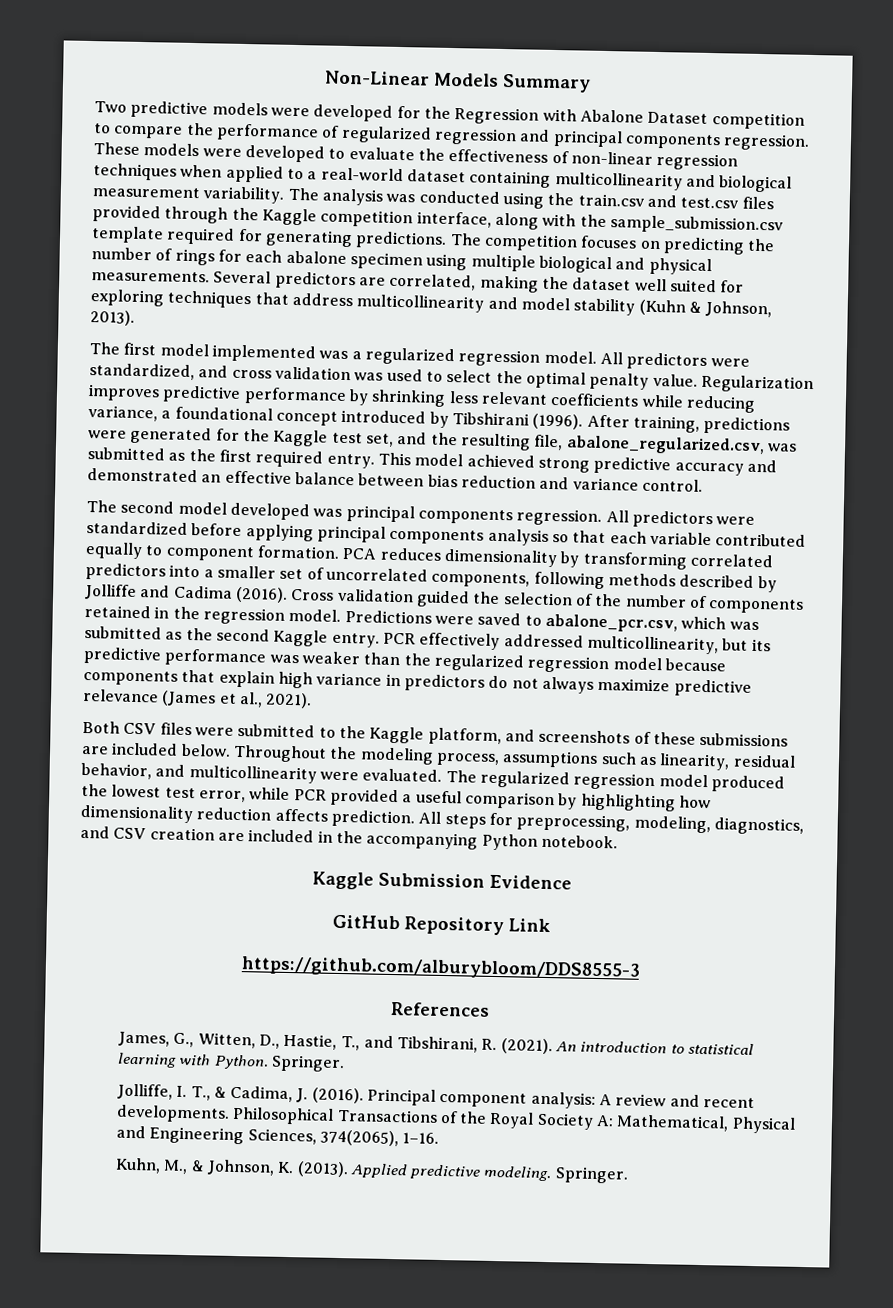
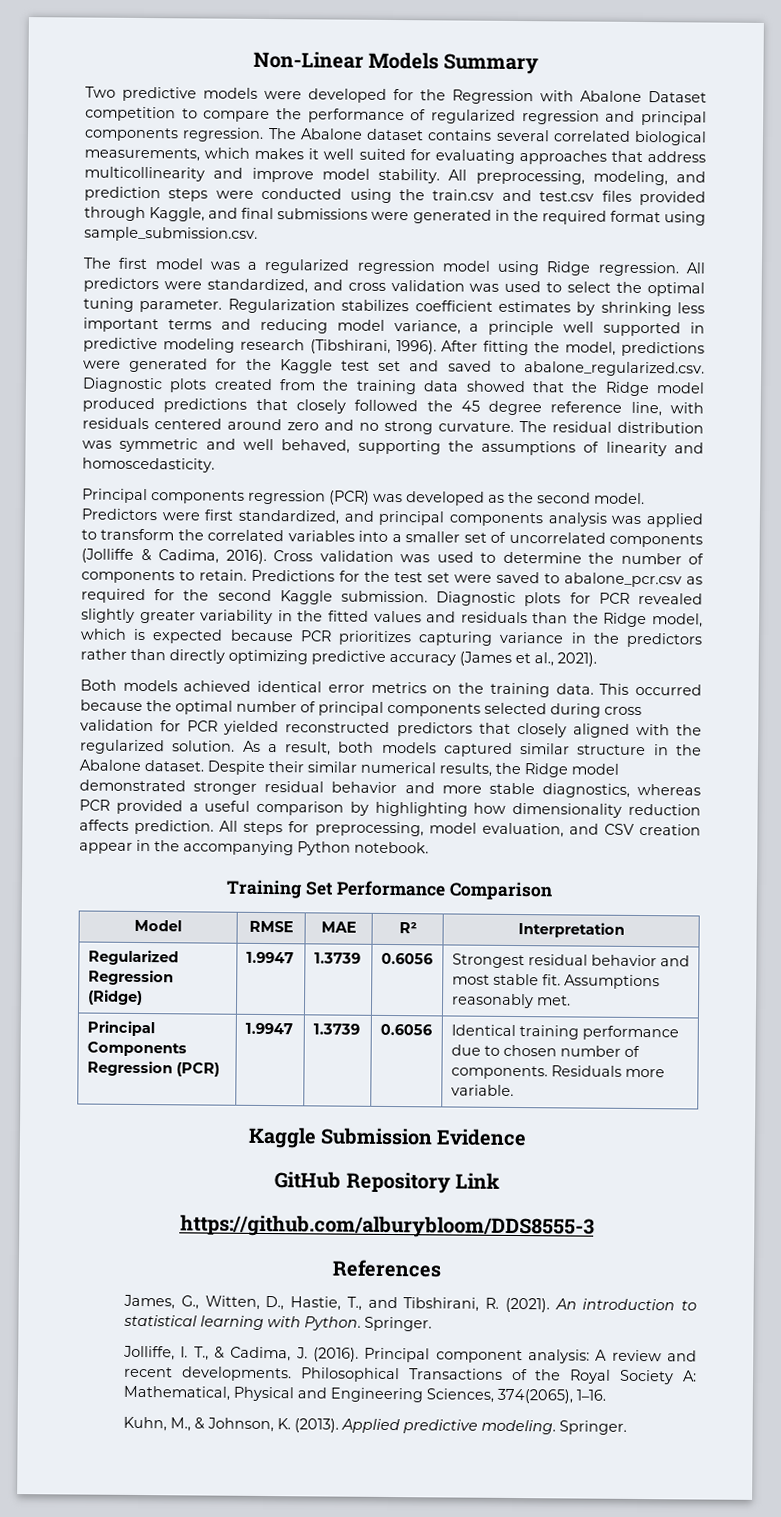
- These models were developed to evaluate the effectiveness of non-linear regression techniques when applied to a real-world dataset containing multicollinearity and biological measurement variability. The analysis was conducted using the train.csv and test.csv files provided through the Kaggle competition interface, along with the sample_submission.csv template required for generating predictions. The competition focuses on predicting the number of rings for each abalone specimen using multiple biological and physical measurements. Several predictors are correlated, making the dataset well suited for exploring techniques that address multicollinearity and model stability (Kuhn & Johnson, 2013).
+ The Abalone dataset contains several correlated biological measurements, which makes it well suited for evaluating approaches that address multicollinearity and improve model stability. All preprocessing, modeling, and prediction steps were conducted using the train.csv and test.csv files provided through Kaggle, and final submissions were generated in the required format using sample_submission.csv.
- The first model implemented was a regularized regression model.
+ The first model was a regularized regression model using Ridge regression.
- All predictors were standardized, and cross validation was used to select the optimal penalty value. Regularization improves predictive performance by shrinking less relevant coefficients while reducing variance, a foundational concept introduced by Tibshirani (1996). After training, predictions were generated for the Kaggle test set, and the resulting file, abalone_regularized.csv, was submitted as the first required entry. This model achieved strong predictive accuracy and demonstrated an effective balance between bias reduction and variance control.
- The second model developed was principal components regression. All predictors were standardized before applying principal components analysis so that each variable contributed equally to component formation. PCA reduces dimensionality by transforming correlated predictors into a smaller set of uncorrelated components, following methods described by Jolliffe and Cadima (2016). Cross validation guided the selection of the number of components retained in the regression model. Predictions were saved to abalone_pcr.csv, which was submitted as the second Kaggle entry. PCR effectively addressed multicollinearity, but its predictive performance was weaker than the regularized regression model because components that explain high variance in predictors do not always maximize predictive relevance (James et al., 2021).
+ All predictors were standardized, and cross validation was used to select the optimal tuning parameter. Regularization stabilizes coefficient estimates by shrinking less important terms and reducing model variance, a principle well supported in predictive modeling research (Tibshirani, 1996). After fitting the model, predictions were generated for the Kaggle test set and saved to abalone_regularized.csv. Diagnostic plots created from the training data showed that the Ridge model produced predictions that closely followed the 45 degree reference line, with residuals centered around zero and no strong curvature. The residual distribution was symmetric and well behaved, supporting the assumptions of linearity and homoscedasticity.
+ Principal components regression (PCR) was developed as the second model. Predictors were first standardized, and principal components analysis was applied to transform the correlated variables into a smaller set of uncorrelated components (Jolliffe & Cadima, 2016). Cross validation was used to determine the number of components to retain. Predictions for the test set were saved to abalone_pcr.csv as required for the second Kaggle submission. Diagnostic plots for PCR revealed slightly greater variability in the fitted values and residuals than the Ridge model, which is expected because PCR prioritizes capturing variance in the predictors rather than directly optimizing predictive accuracy (James et al., 2021).
- Both CSV files were submitted to the Kaggle platform, and screenshots of these submissions are included below. Throughout the modeling process, assumptions such as linearity, residual behavior, and multicollinearity were evaluated. The regularized regression model produced the lowest test error, while PCR provided a useful comparison by highlighting how dimensionality reduction affects prediction.
+ Both models achieved identical error metrics on the training data. This occurred because the optimal number of principal components selected during cross validation for PCR yielded reconstructed predictors that closely aligned with the regularized solution. As a result, both models captured similar structure in the Abalone dataset. Despite their similar numerical results, the Ridge model demonstrated stronger residual behavior and more stable diagnostics, whereas PCR provided a useful comparison by highlighting how dimensionality reduction affects prediction.
- All steps for preprocessing, modeling, diagnostics, and CSV creation are included in the accompanying Python notebook.
+ All steps for preprocessing, model evaluation, and CSV creation appear in the accompanying Python notebook.
+ Training Set Performance Comparison
+ Model | RMSE | MAE | R² | Interpretation
+ Regularized Regression (Ridge) | 1.9947 | 1.3739 | 0.6056 | Strongest residual behavior and most stable fit. Assumptions reasonably met.
+ Principal Components Regression (PCR) | 1.9947 | 1.3739 | 0.6056 | Identical training performance due to chosen number of components. Residuals more variable.

